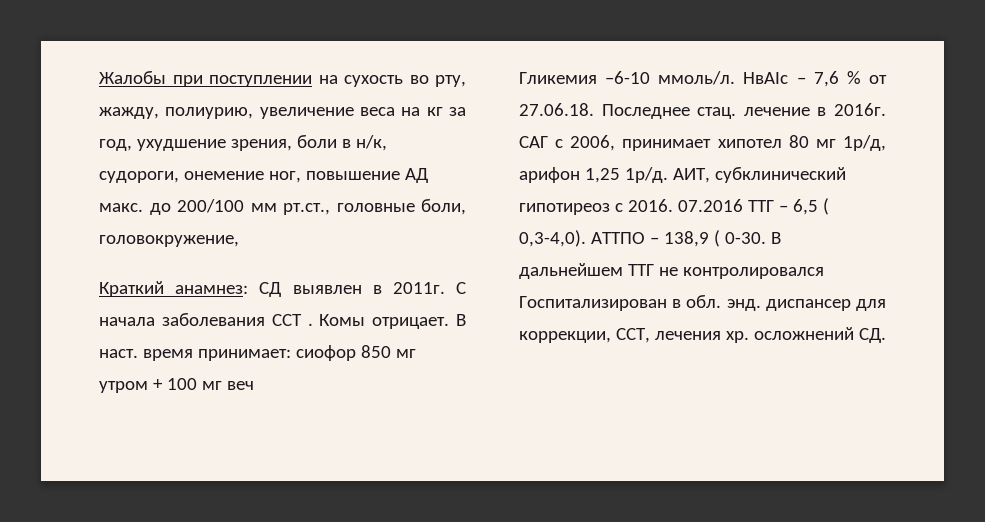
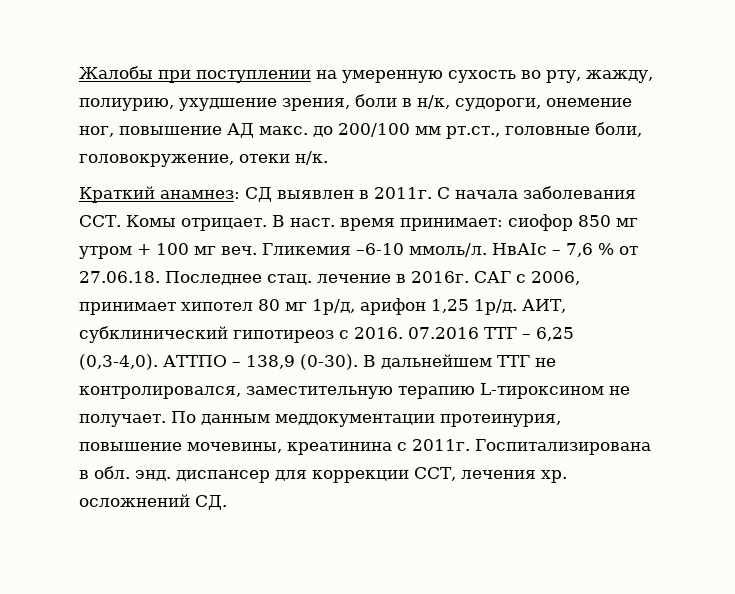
- Жалобы при поступлении на сухость во рту, жажду, полиурию, увеличение веса на кг за год, ухудшение зрения, боли в н/к, судороги, онемение ног, повышение АД макс. до 200/100 мм рт.ст., головные боли, головокружение,
+ Жалобы при поступлении на умеренную сухость во рту, жажду, полиурию, ухудшение зрения, боли в н/к, судороги, онемение ног, повышение АД макс. до 200/100 мм рт.ст., головные боли, головокружение, отеки н/к.
- С начала заболевания ССТ . Комы отрицает.
+ С начала заболевания ССТ. Комы отрицает.
- В наст. время принимает: сиофор 850 мг утром + 100 мг веч
- Гликемия –6-10 ммоль/л.
+ В наст. время принимает: сиофор 850 мг утром + 100 мг веч. Гликемия –6-10 ммоль/л.
- 07.2016 ТТГ – 6,5 ( 0,3-4,0).
+ 07.2016 ТТГ – 6,25 (0,3-4,0).
- АТТПО – 138,9 ( 0-30.
+ АТТПО – 138,9 (0-30).
- В дальнейшем ТТГ не контролировался Госпитализирован в обл. энд. диспансер для коррекции, ССТ, лечения хр. осложнений СД.
+ В дальнейшем ТТГ не контролировался, заместительную терапию L-тироксином не получает. По данным меддокументации протеинурия, повышение мочевины, креатинина с 2011г. Госпитализирована в обл. энд. диспансер для коррекции ССТ, лечения хр. осложнений СД.

